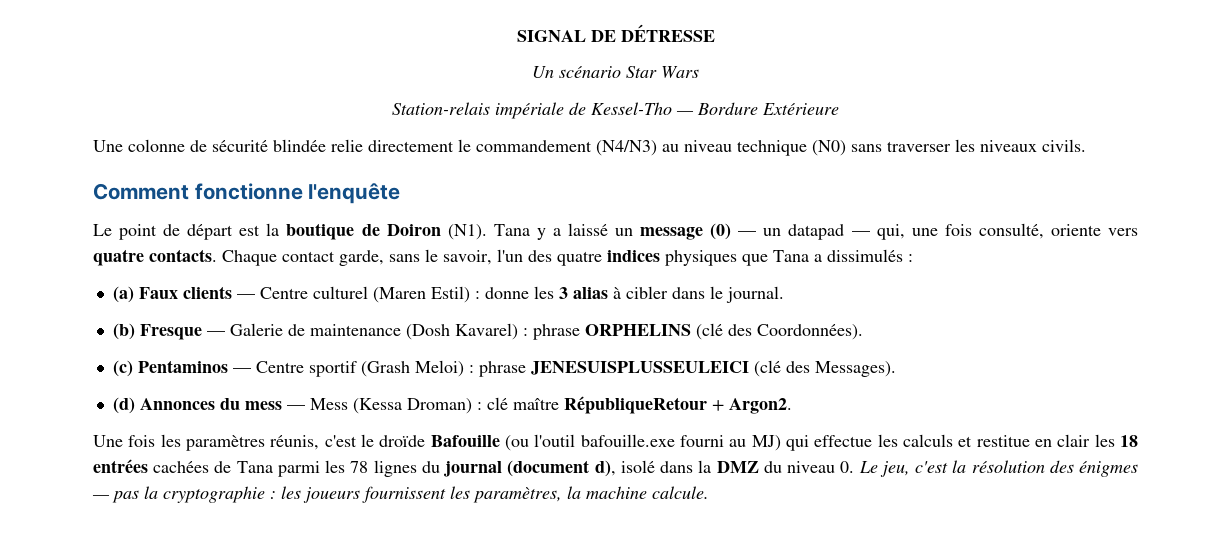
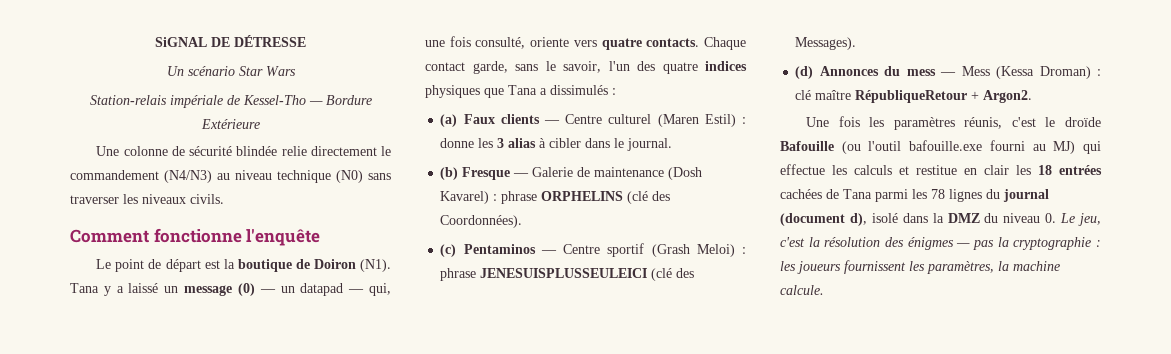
- SIGNAL DE DÉTRESSE
+ SiGNAL DE DÉTRESSE

